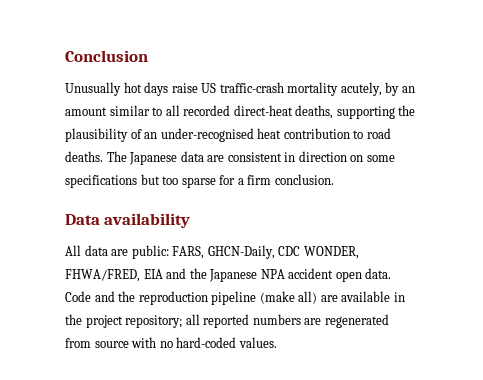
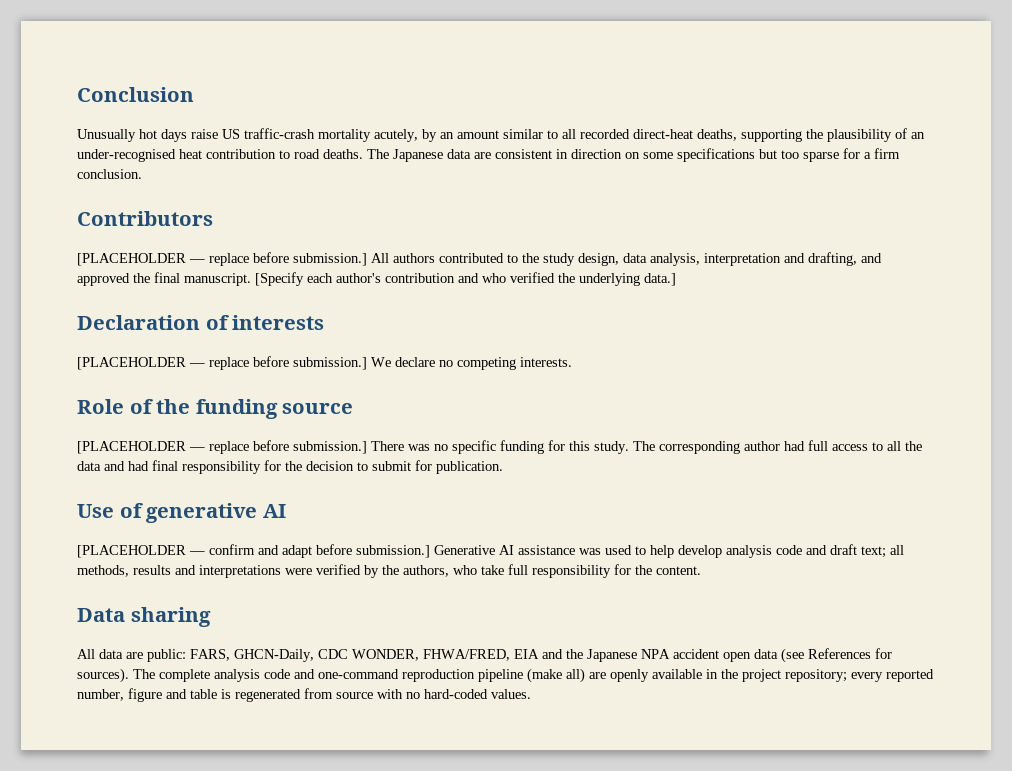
+ Contributors
+ [PLACEHOLDER — replace before submission.] All authors contributed to the study design, data analysis, interpretation and drafting, and approved the final manuscript. [Specify each author's contribution and who verified the underlying data.]
+ Declaration of interests
+ [PLACEHOLDER — replace before submission.] We declare no competing interests.
+ Role of the funding source
+ [PLACEHOLDER — replace before submission.] There was no specific funding for this study. The corresponding author had full access to all the data and had final responsibility for the decision to submit for publication.
+ Use of generative AI
+ [PLACEHOLDER — confirm and adapt before submission.] Generative AI assistance was used to help develop analysis code and draft text; all methods, results and interpretations were verified by the authors, who take full responsibility for the content.
- Data availability
+ Data sharing
- All data are public: FARS, GHCN-Daily, CDC WONDER, FHWA/FRED, EIA and the Japanese NPA accident open data. Code and the reproduction pipeline (make all) are available in the project repository; all reported numbers are regenerated from source with no hard-coded values.
+ All data are public: FARS, GHCN-Daily, CDC WONDER, FHWA/FRED, EIA and the Japanese NPA accident open data (see References for sources). The complete analysis code and one-command reproduction pipeline (make all) are openly available in the project repository; every reported number, figure and table is regenerated from source with no hard-coded values.

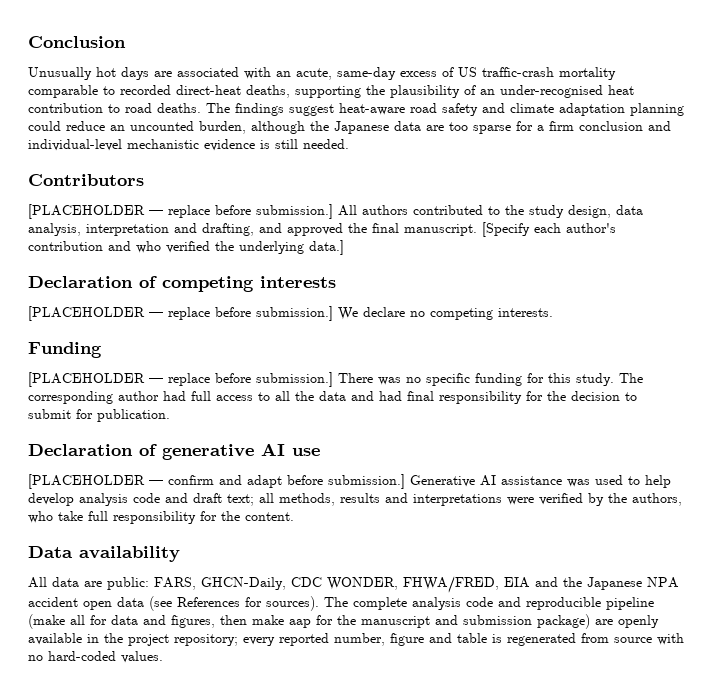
- Unusually hot days raise US traffic-crash mortality acutely, by an amount similar to all recorded direct-heat deaths, supporting the plausibility of an under-recognised heat contribution to road deaths.
+ Unusually hot days are associated with an acute, same-day excess of US traffic-crash mortality comparable to recorded direct-heat deaths, supporting the plausibility of an under-recognised heat contribution to road deaths.
- The Japanese data are consistent in direction on some specifications but too sparse for a firm conclusion.
+ The findings suggest heat-aware road safety and climate adaptation planning could reduce an uncounted burden, although the Japanese data are too sparse for a firm conclusion and individual-level mechanistic evidence is still needed.
- Declaration of interests
+ Declaration of competing interests
- Role of the funding source
+ Funding
- Use of generative AI
+ Declaration of generative AI use
- Data sharing
+ Data availability
- The complete analysis code and one-command reproduction pipeline (make all) are openly available in the project repository; every reported number, figure and table is regenerated from source with no hard-coded values.
+ The complete analysis code and reproducible pipeline (make all for data and figures, then make aap for the manuscript and submission package) are openly available in the project repository; every reported number, figure and table is regenerated from source with no hard-coded values.

